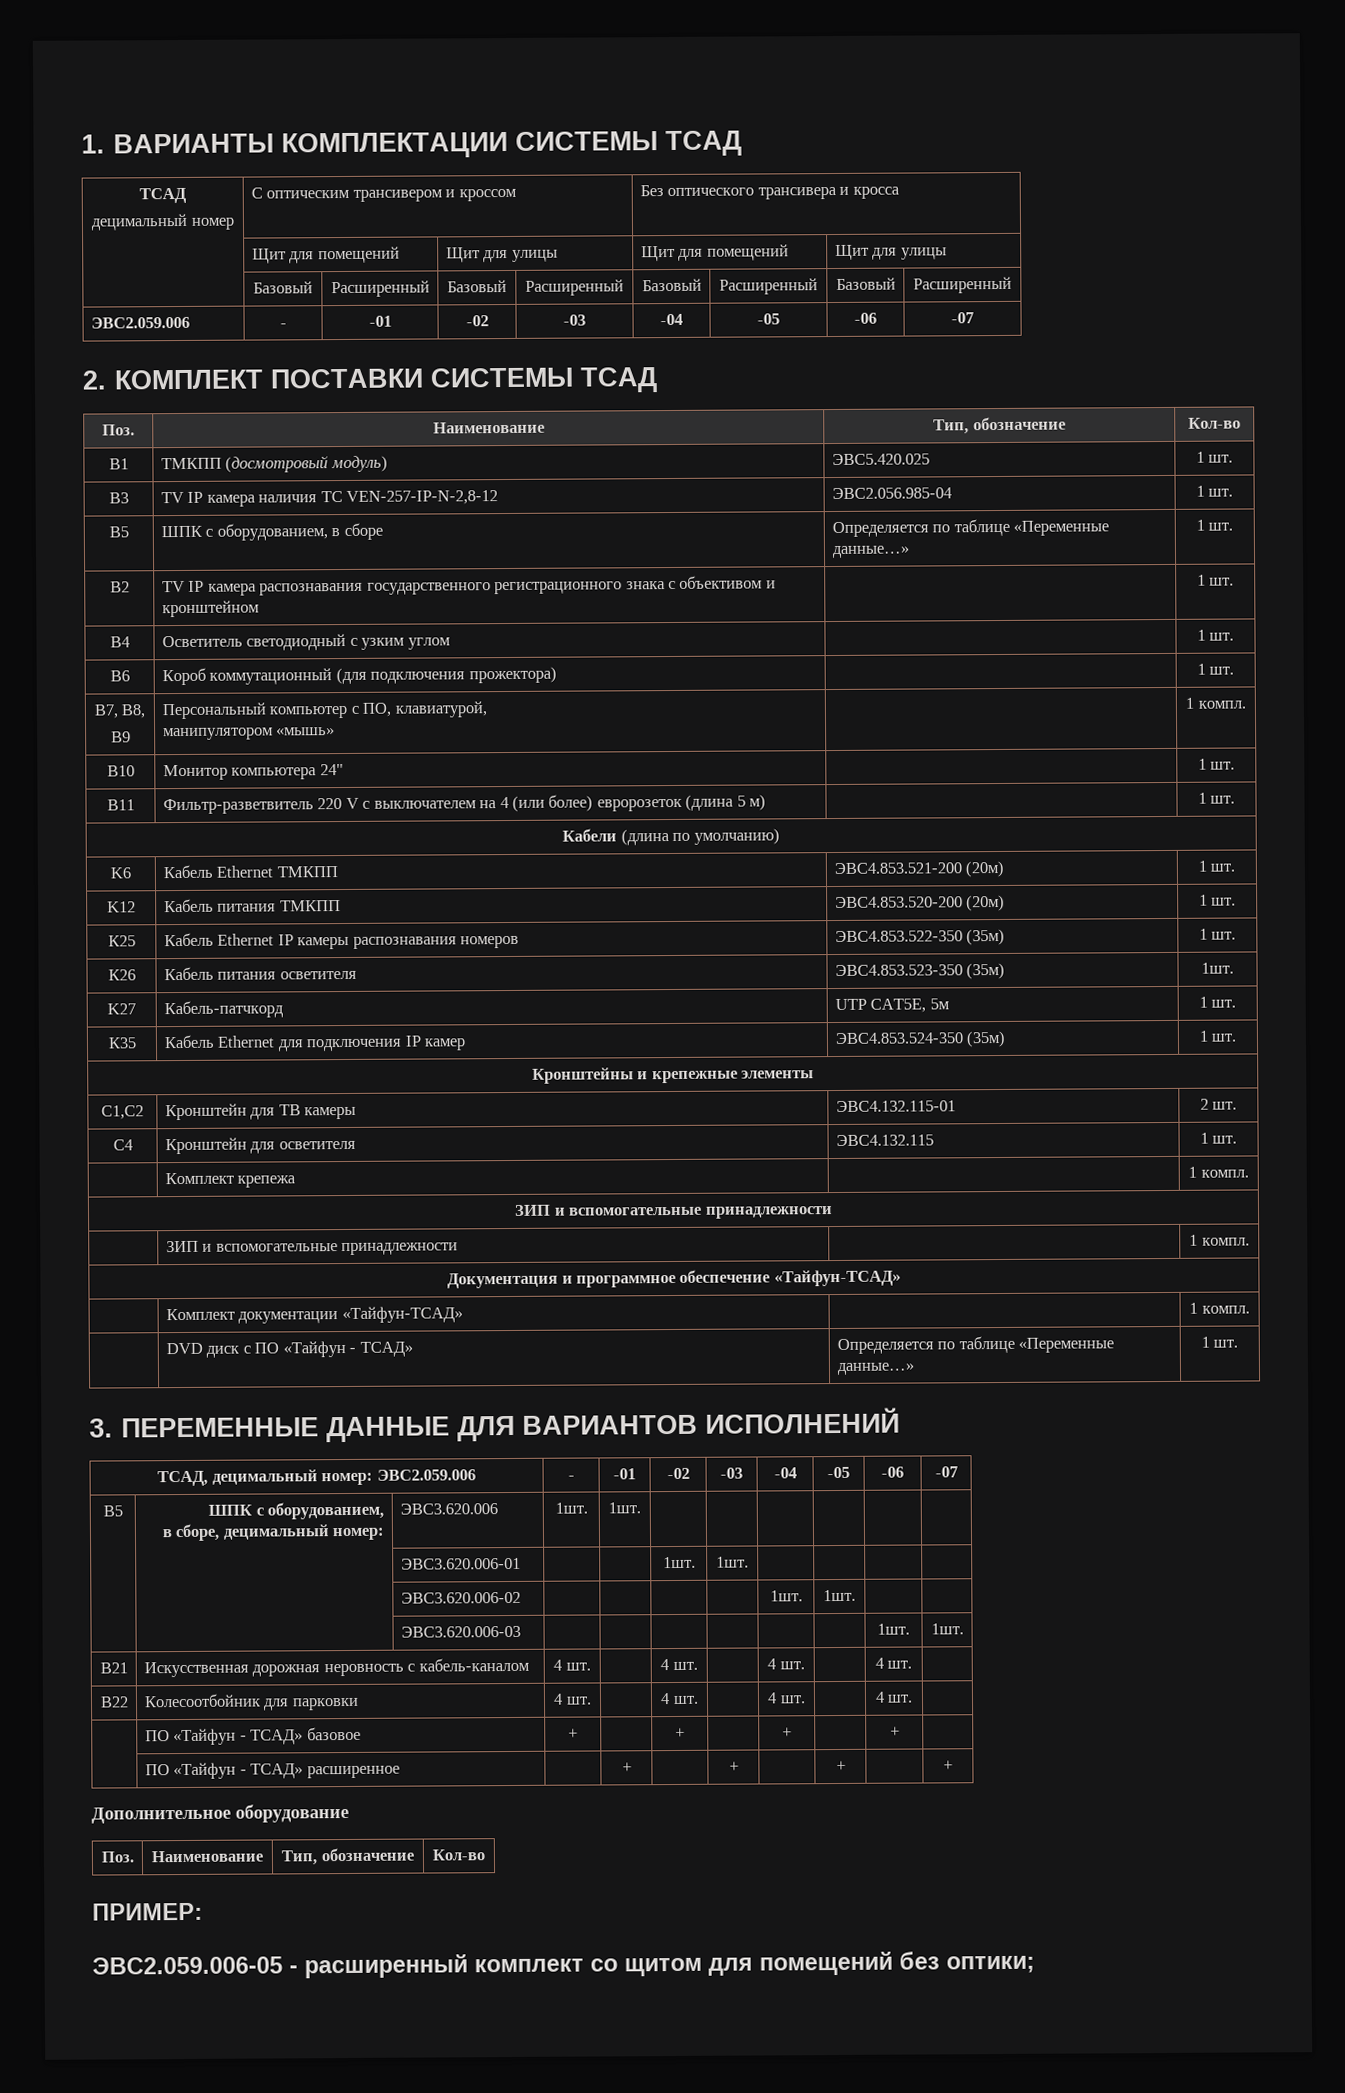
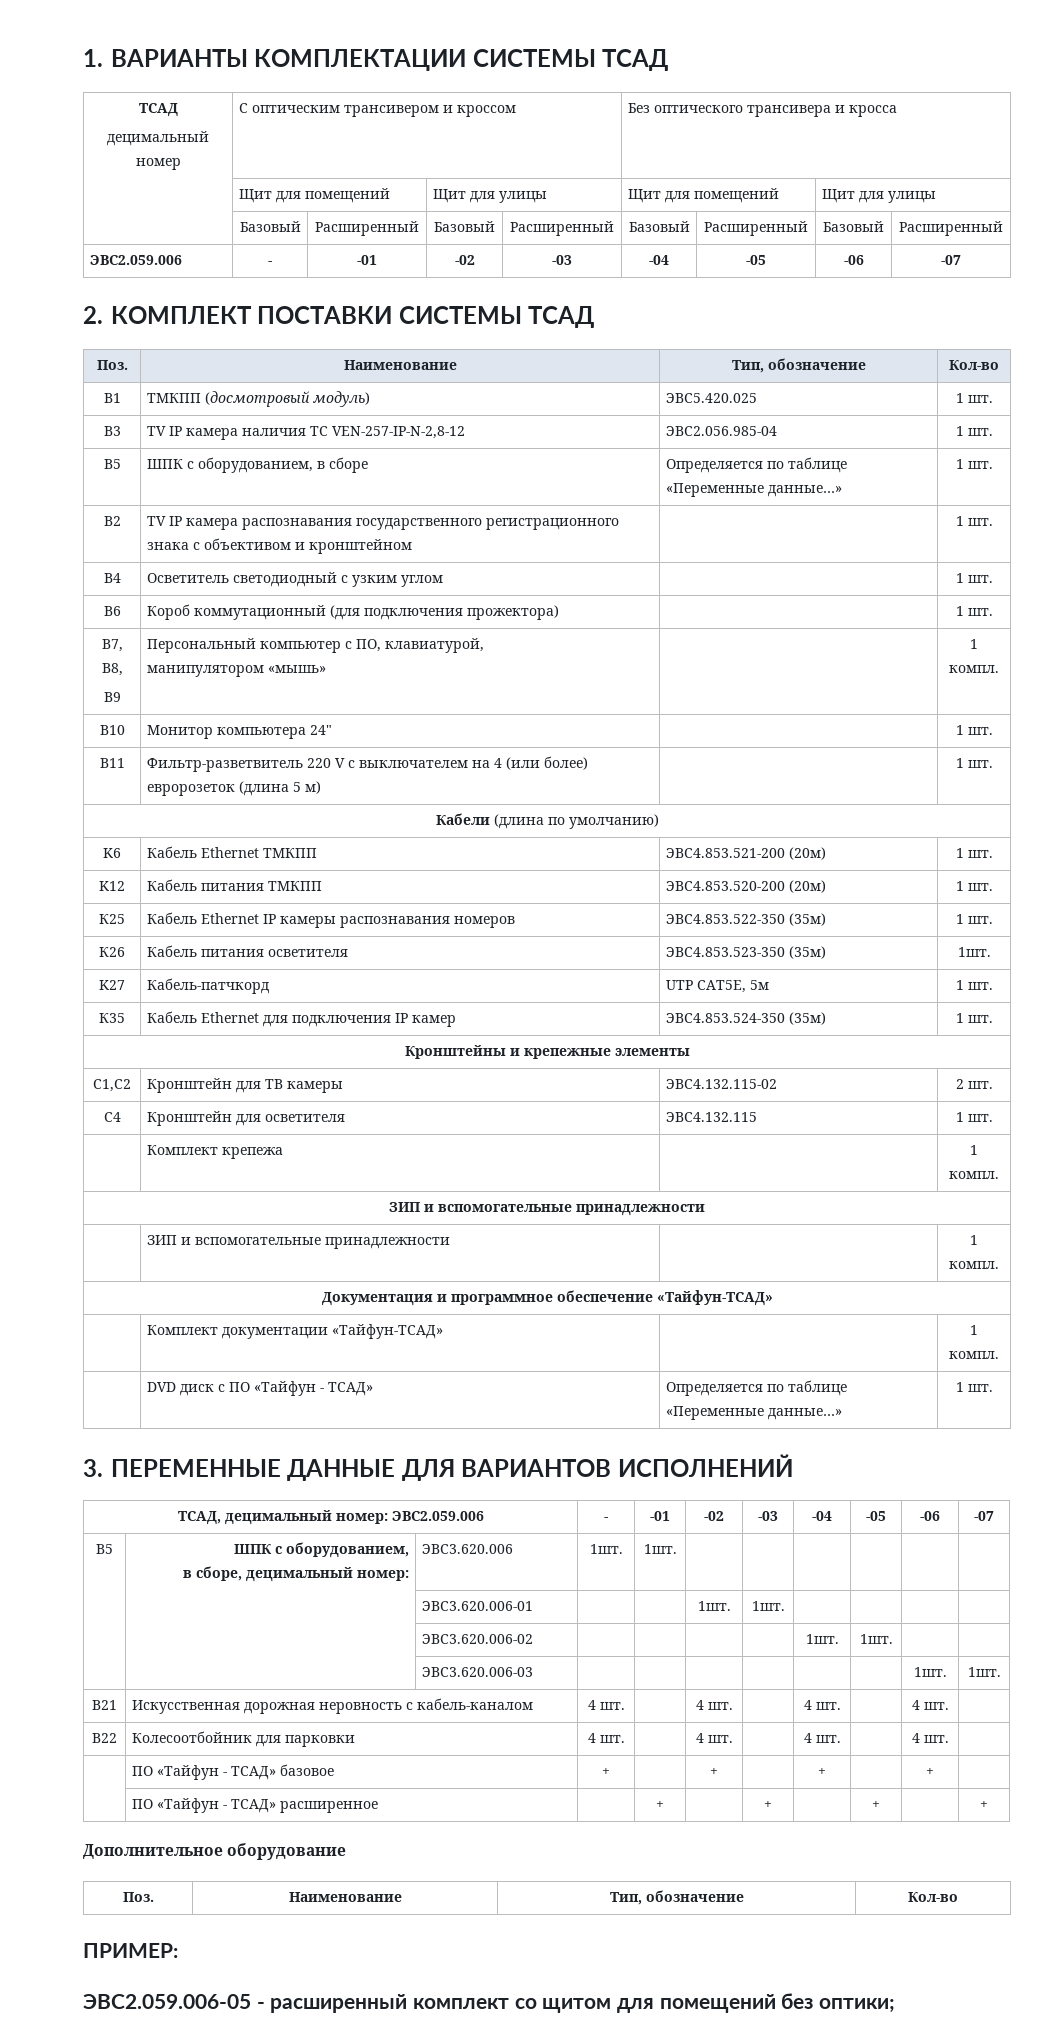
- С1,С2 | Кронштейн для ТВ камеры | ЭВС4.132.115-01 | 2 шт.
+ С1,С2 | Кронштейн для ТВ камеры | ЭВС4.132.115-02 | 2 шт.

